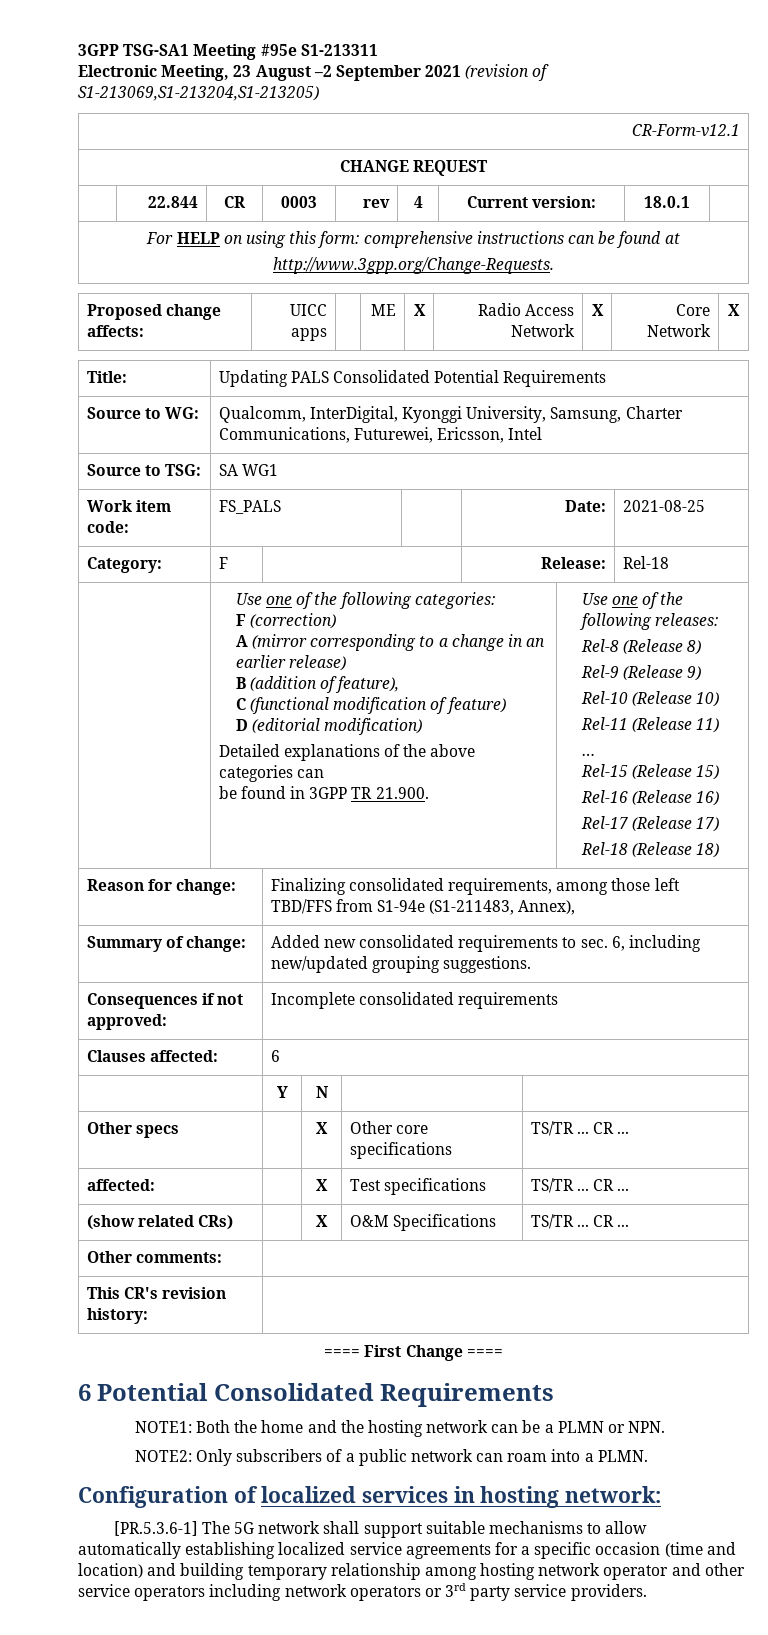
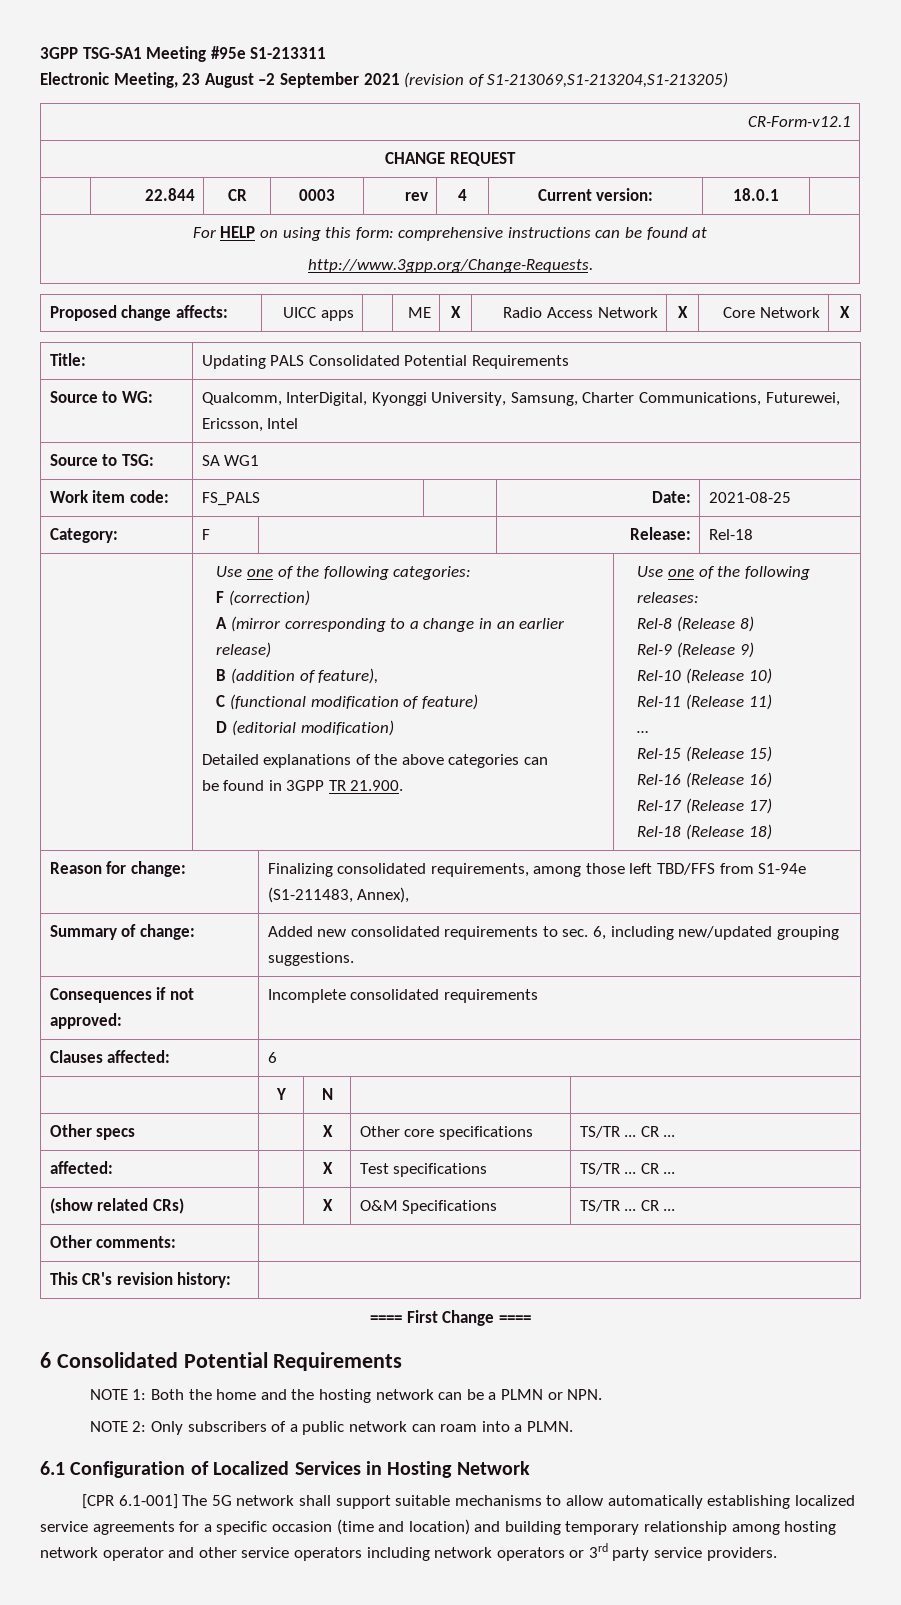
- 6 Potential Consolidated Requirements
- NOTE1: Both the home and the hosting network can be a PLMN or NPN.
+ 6 Consolidated Potential Requirements
+ NOTE 1: Both the home and the hosting network can be a PLMN or NPN.
- NOTE2: Only subscribers of a public network can roam into a PLMN.
+ NOTE 2: Only subscribers of a public network can roam into a PLMN.
- Configuration of localized services in hosting network:
- [PR.5.3.6-1] The 5G network shall support suitable mechanisms to allow automatically establishing localized service agreements for a specific occasion (time and location) and building temporary relationship among hosting network operator and other service operators including network operators or 3rd party service providers.
+ 6.1 Configuration of Localized Services in Hosting Network
+ [CPR 6.1-001] The 5G network shall support suitable mechanisms to allow automatically establishing localized service agreements for a specific occasion (time and location) and building temporary relationship among hosting network operator and other service operators including network operators or 3rd party service providers.

